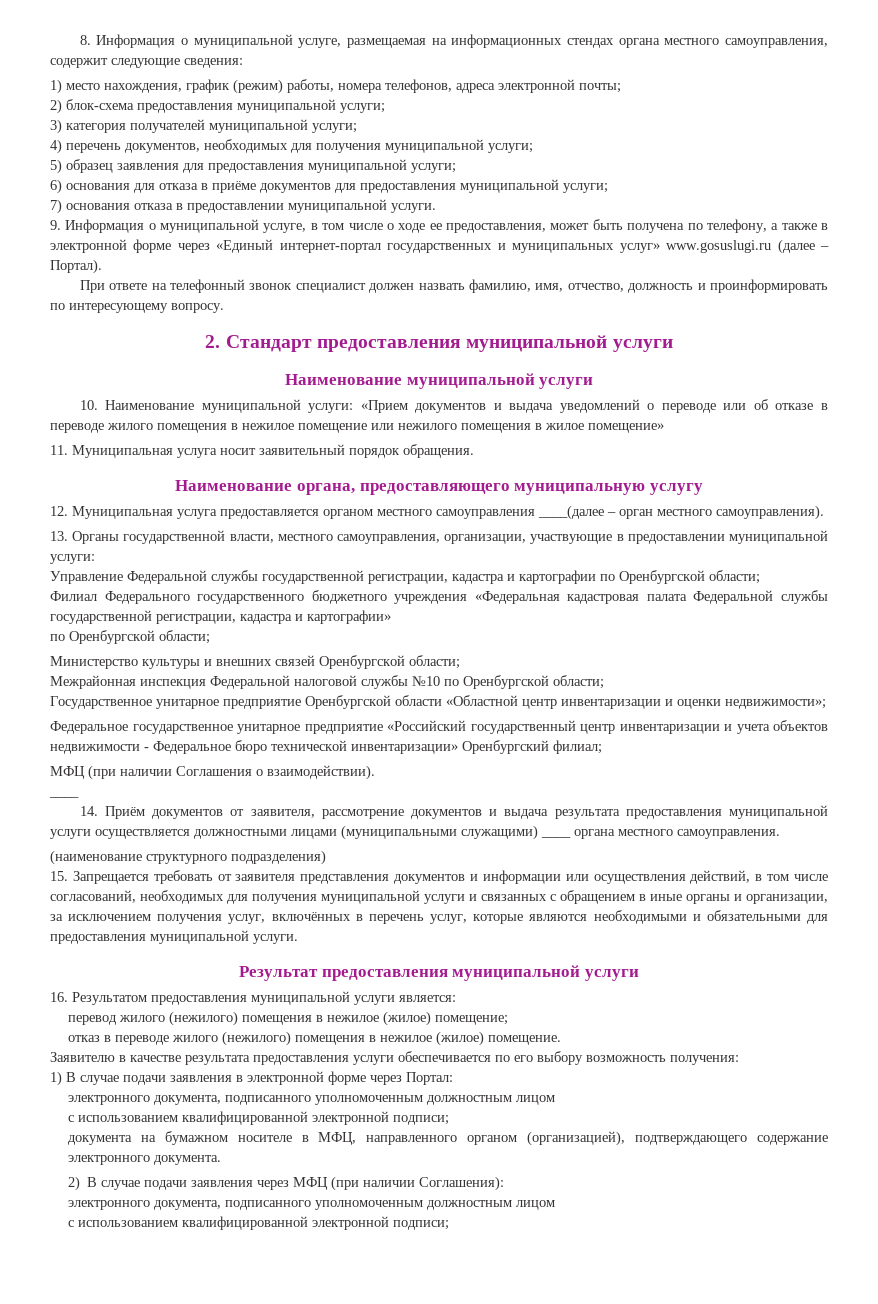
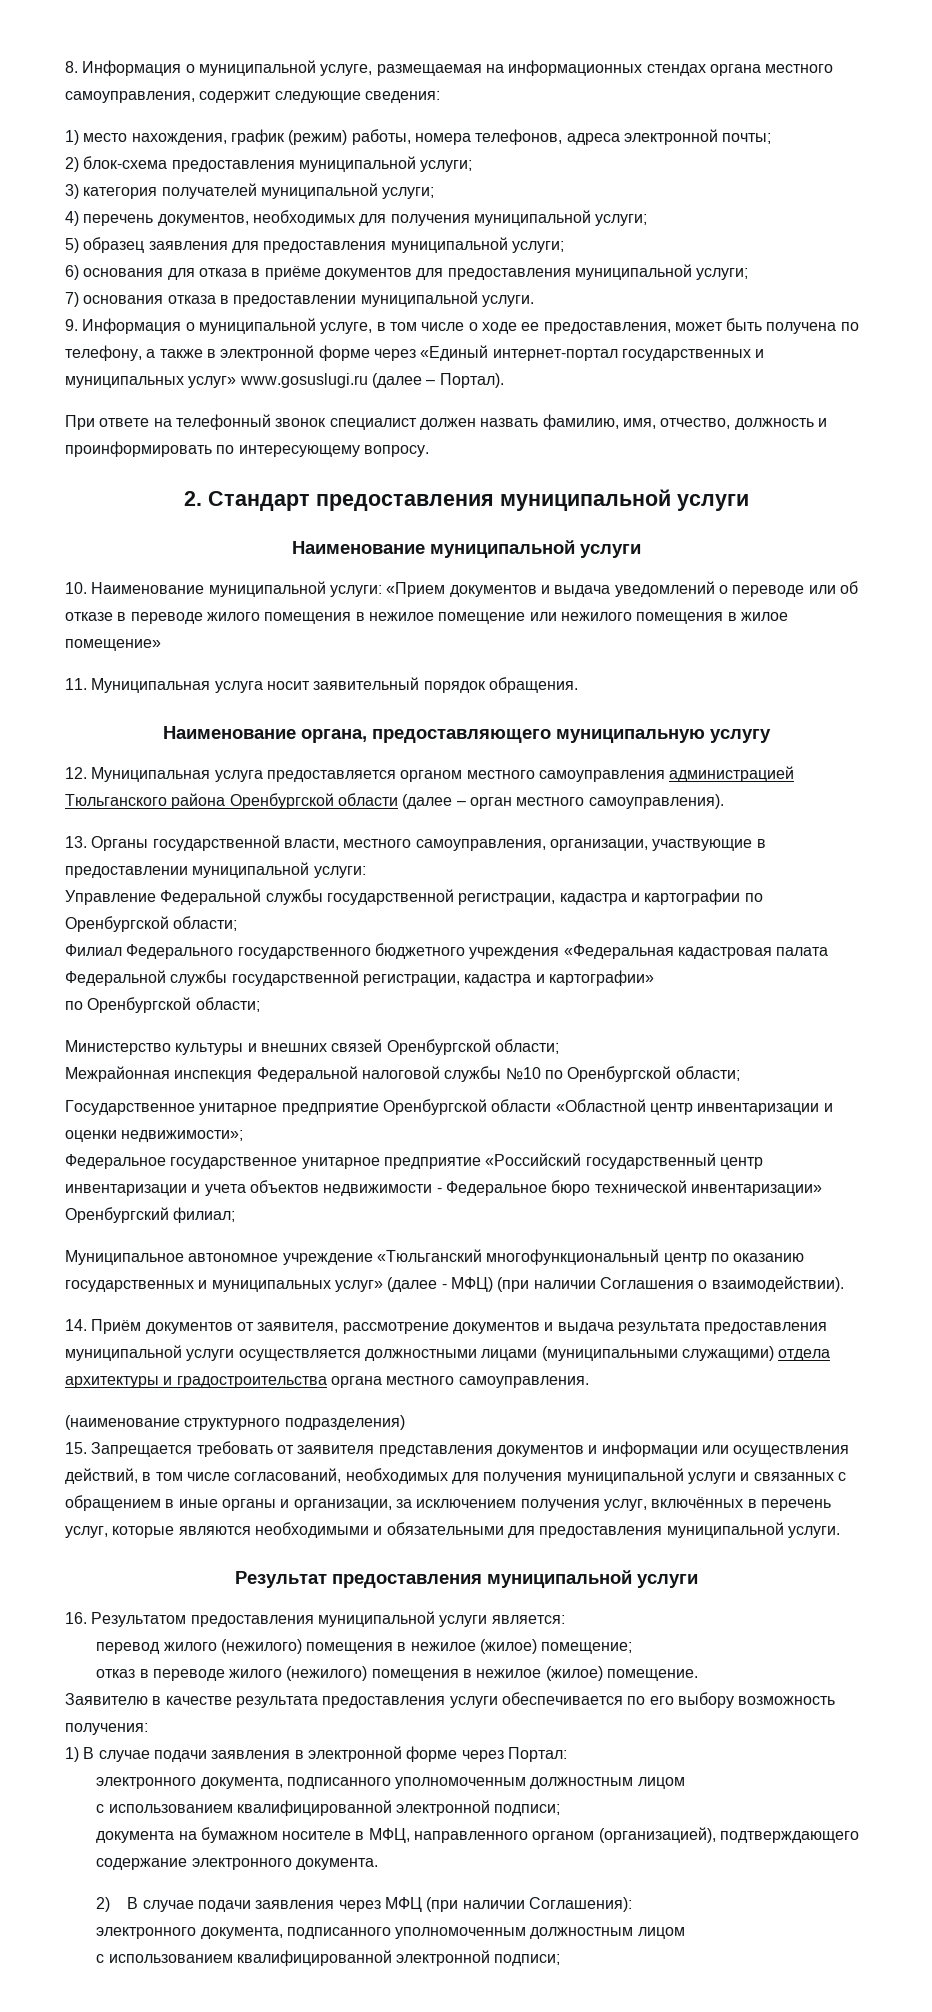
- 12. Муниципальная услуга предоставляется органом местного самоуправления ____(далее – орган местного самоуправления).
+ 12. Муниципальная услуга предоставляется органом местного самоуправления администрацией Тюльганского района Оренбургской области (далее – орган местного самоуправления).
- МФЦ (при наличии Соглашения о взаимодействии).
- ____
+ Муниципальное автономное учреждение «Тюльганский многофункциональный центр по оказанию государственных и муниципальных услуг» (далее - МФЦ) (при наличии Соглашения о взаимодействии).
- 14. Приём документов от заявителя, рассмотрение документов и выдача результата предоставления муниципальной услуги осуществляется должностными лицами (муниципальными служащими) ____ органа местного самоуправления.
+ 14. Приём документов от заявителя, рассмотрение документов и выдача результата предоставления муниципальной услуги осуществляется должностными лицами (муниципальными служащими) отдела архитектуры и градостроительства органа местного самоуправления.

